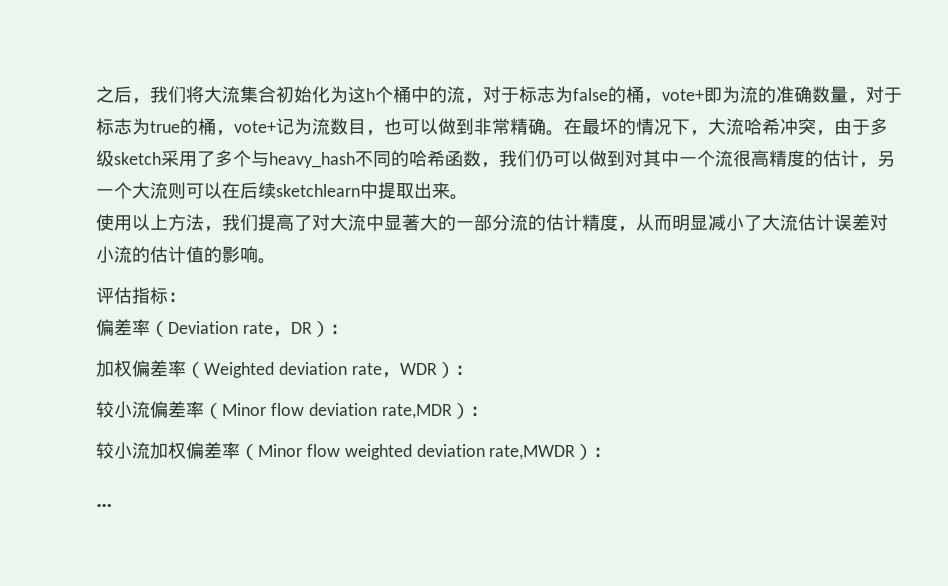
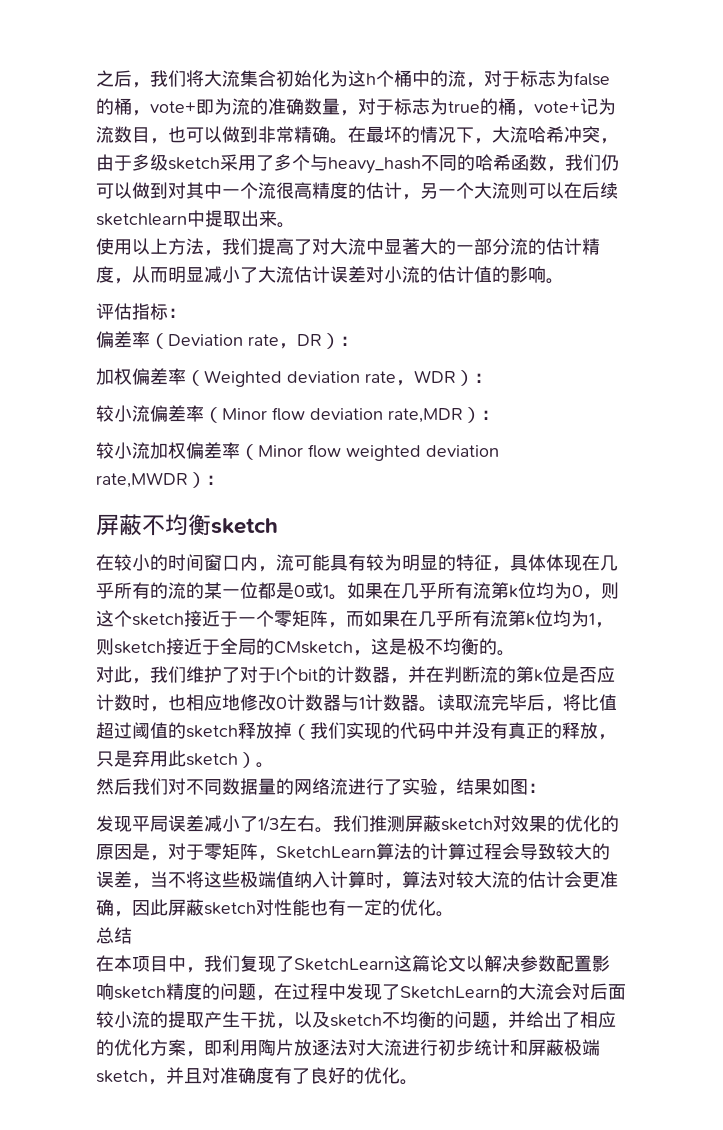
- …
+ 屏蔽不均衡sketch
+ 在较小的时间窗口内，流可能具有较为明显的特征，具体体现在几乎所有的流的某一位都是0或1。如果在几乎所有流第k位均为0，则这个sketch接近于一个零矩阵，而如果在几乎所有流第k位均为1，则sketch接近于全局的CMsketch，这是极不均衡的。
+ 对此，我们维护了对于l个bit的计数器，并在判断流的第k位是否应计数时，也相应地修改0计数器与1计数器。读取流完毕后，将比值超过阈值的sketch释放掉（我们实现的代码中并没有真正的释放，只是弃用此sketch）。
+ 然后我们对不同数据量的网络流进行了实验，结果如图：
+ 发现平局误差减小了1/3左右。我们推测屏蔽sketch对效果的优化的原因是，对于零矩阵，SketchLearn算法的计算过程会导致较大的误差，当不将这些极端值纳入计算时，算法对较大流的估计会更准确，因此屏蔽sketch对性能也有一定的优化。
+ 总结
+ 在本项目中，我们复现了SketchLearn这篇论文以解决参数配置影响sketch精度的问题，在过程中发现了SketchLearn的大流会对后面较小流的提取产生干扰，以及sketch不均衡的问题，并给出了相应的优化方案，即利用陶片放逐法对大流进行初步统计和屏蔽极端sketch，并且对准确度有了良好的优化。

